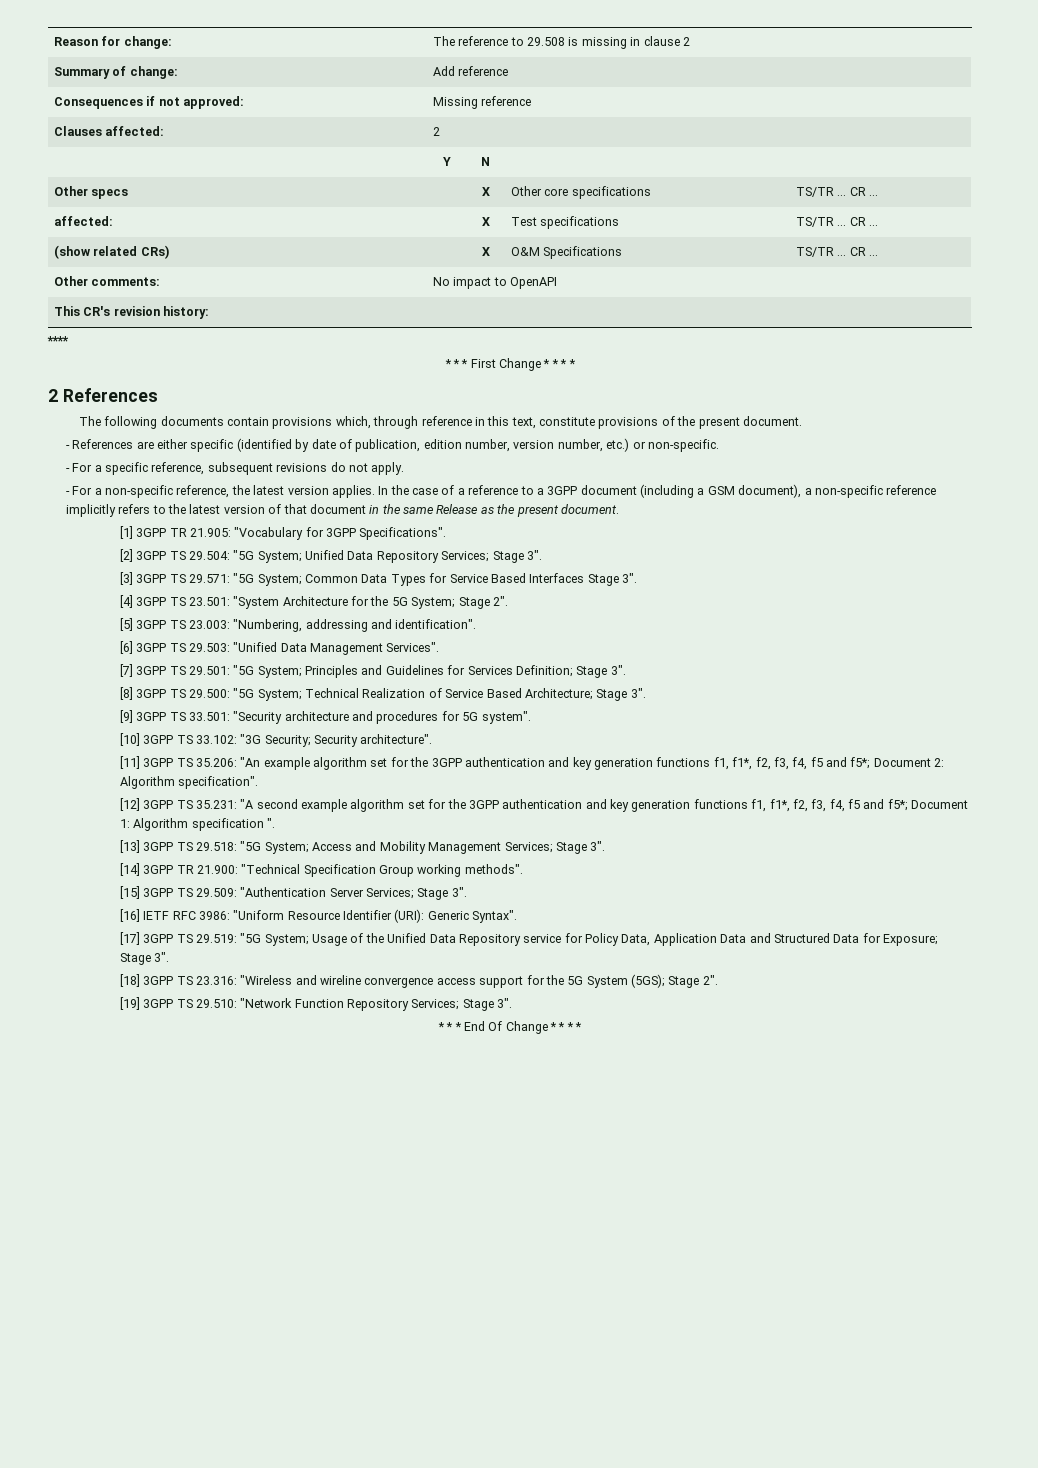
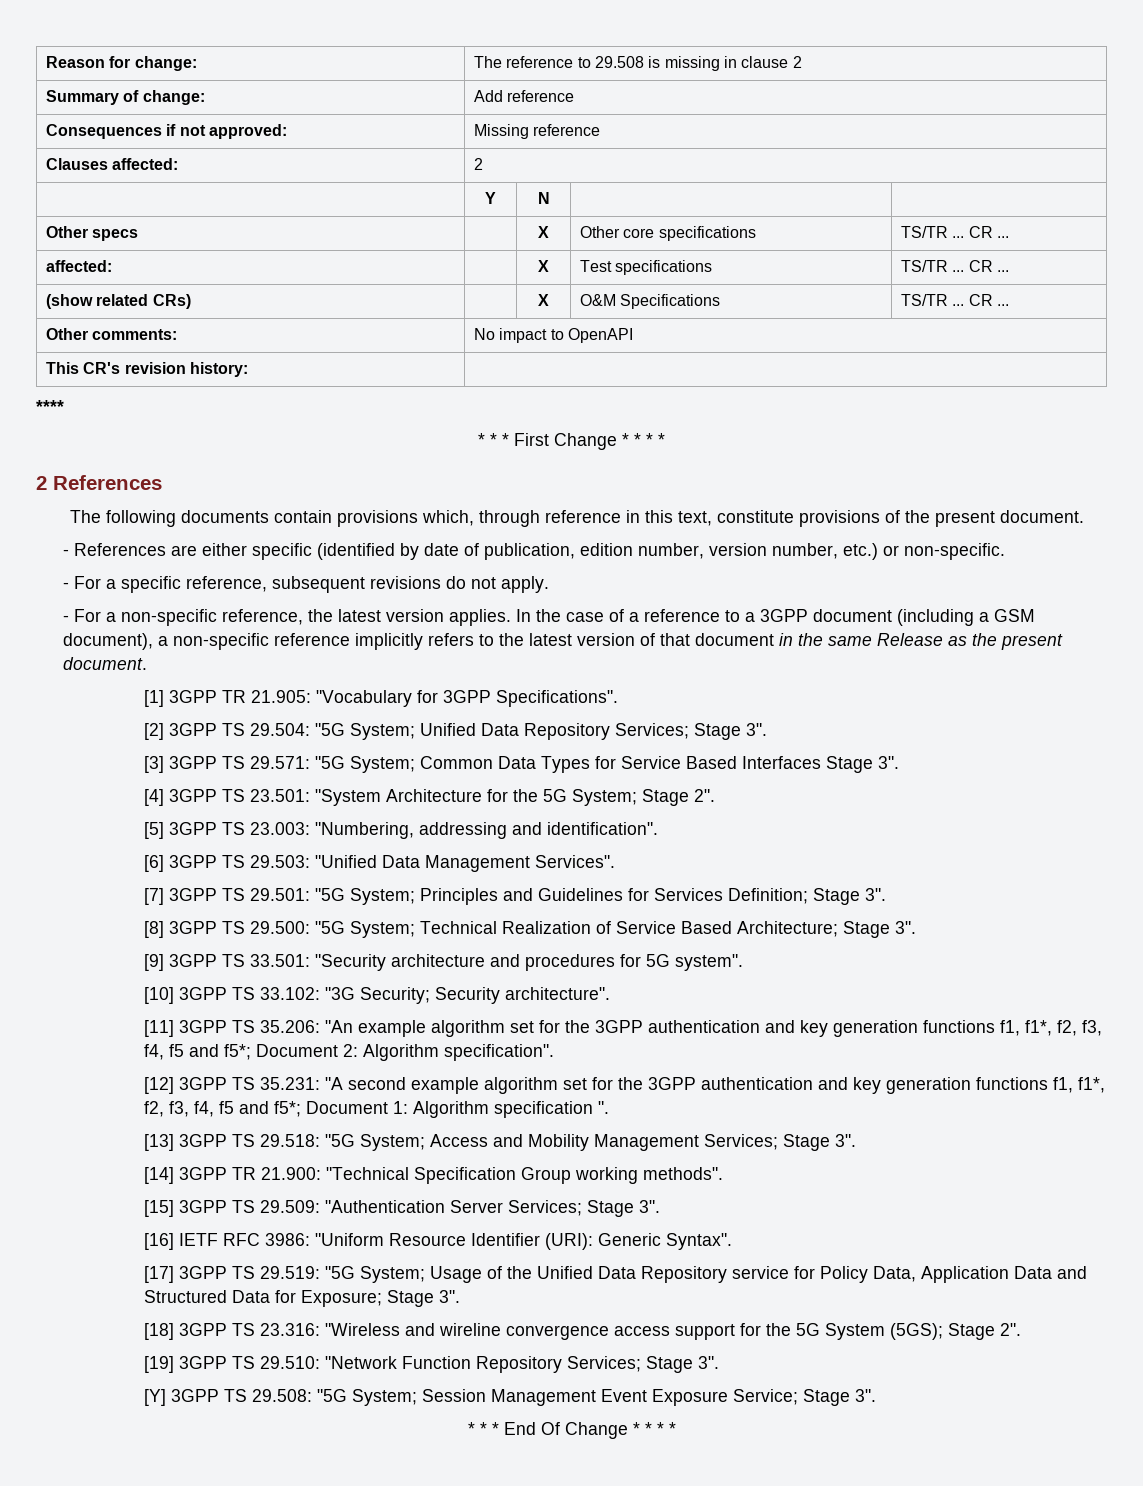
+ [Y] 3GPP TS 29.508: "5G System; Session Management Event Exposure Service; Stage 3".

